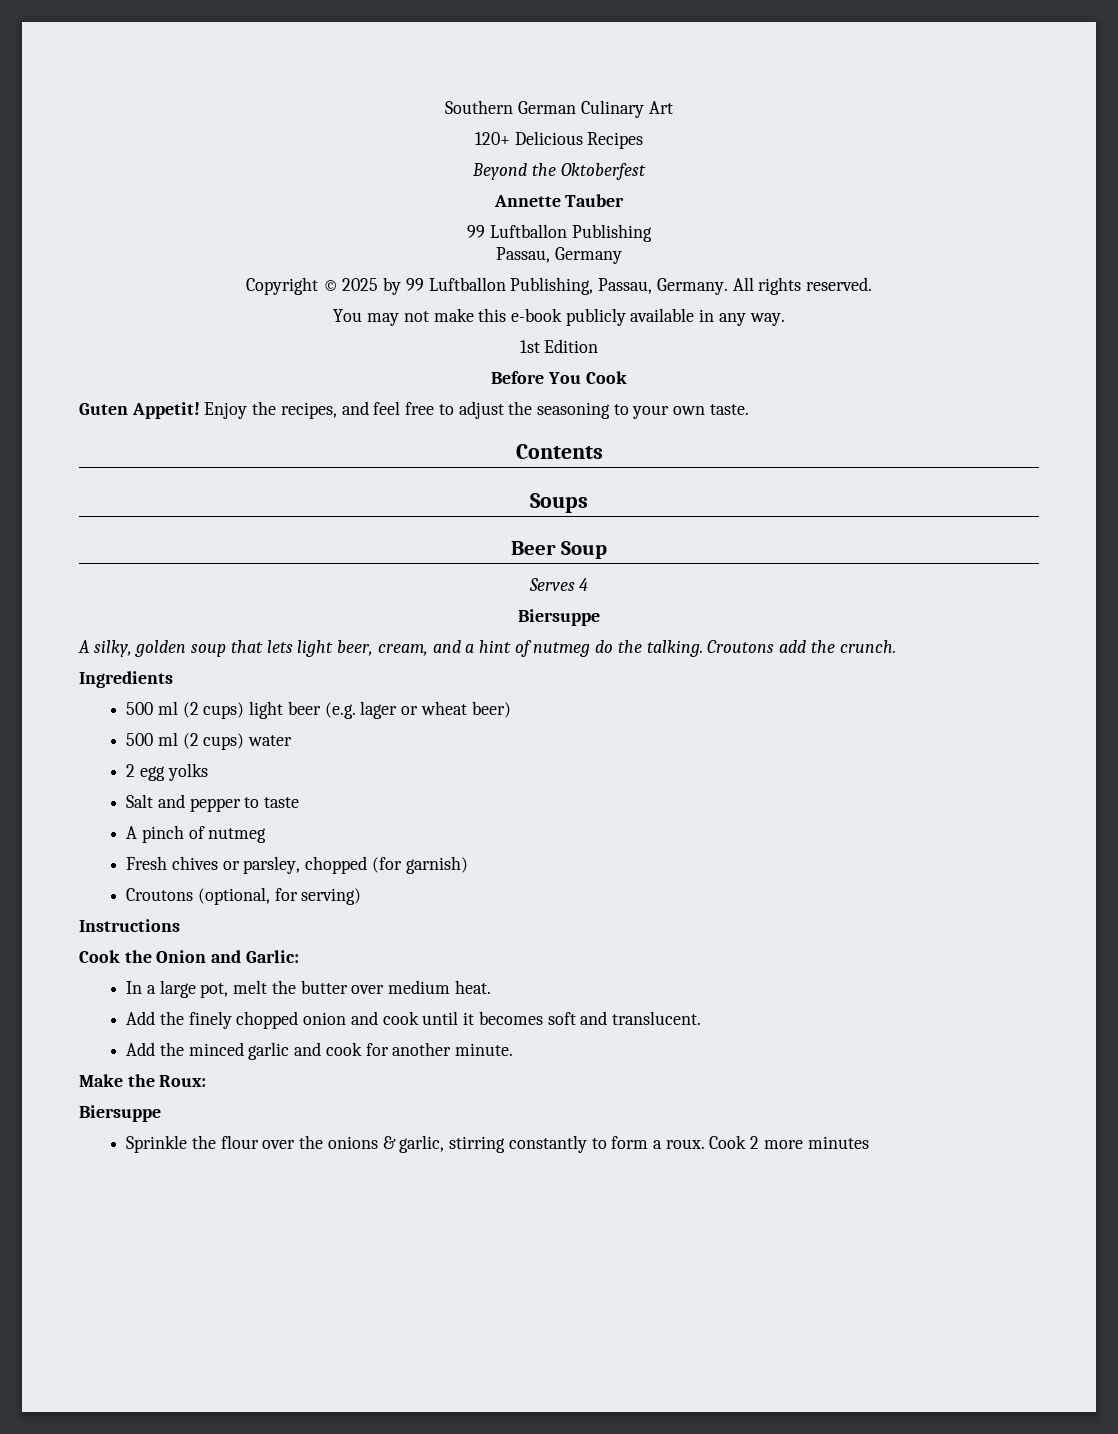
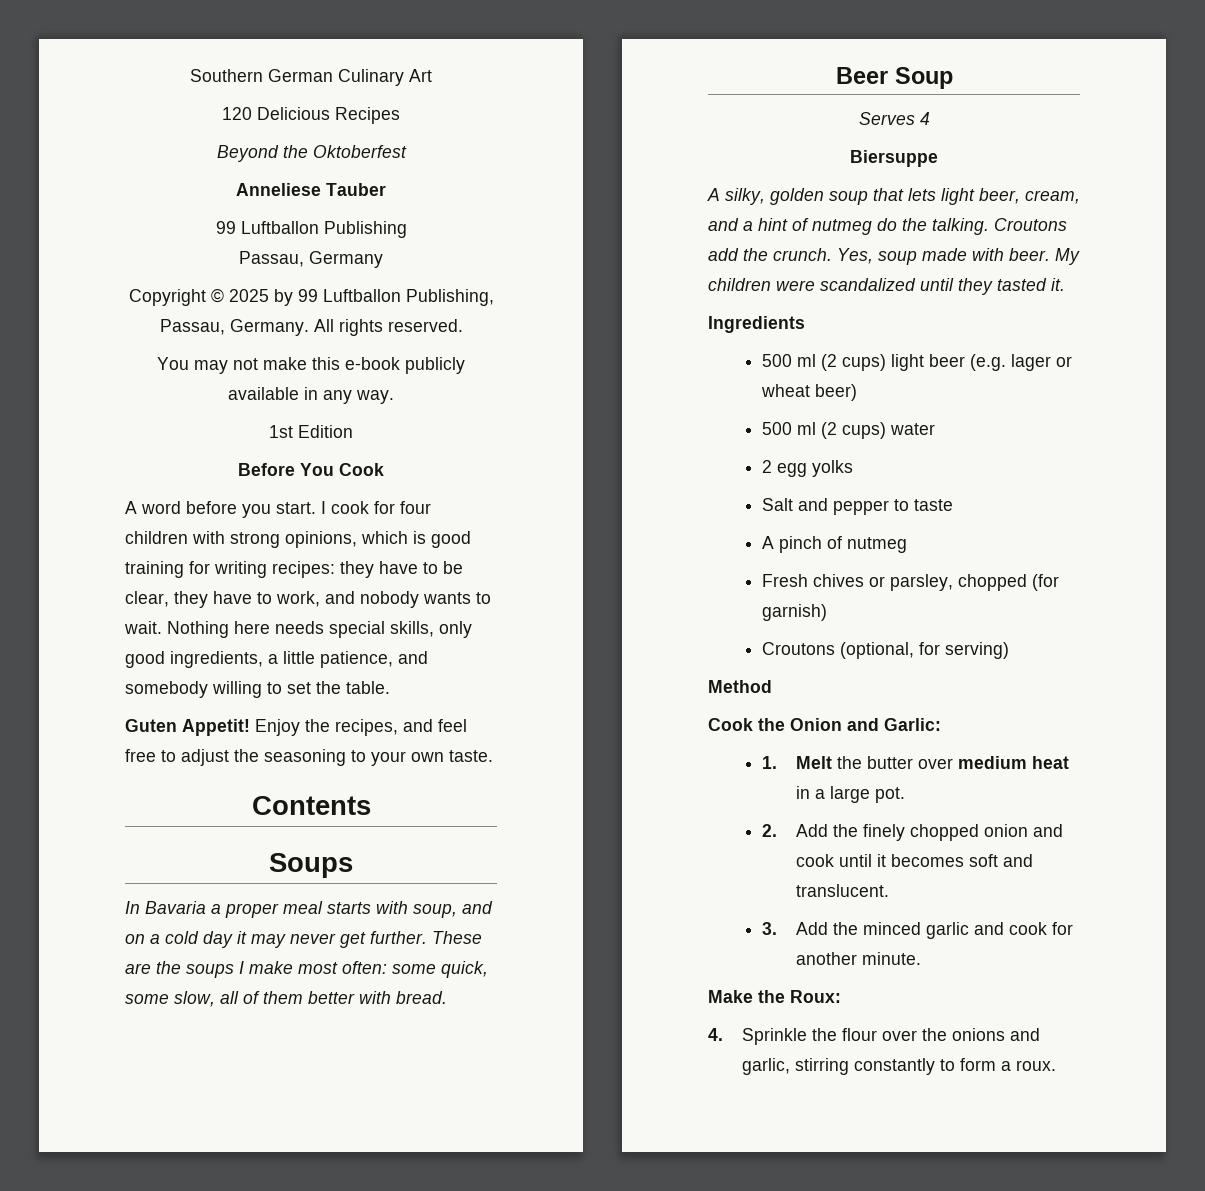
- 120+ Delicious Recipes
+ 120 Delicious Recipes
- Annette Tauber
+ Anneliese Tauber
+ A word before you start. I cook for four children with strong opinions, which is good training for writing recipes: they have to be clear, they have to work, and nobody wants to wait. Nothing here needs special skills, only good ingredients, a little patience, and somebody willing to set the table.
+ In Bavaria a proper meal starts with soup, and on a cold day it may never get further. These are the soups I make most often: some quick, some slow, all of them better with bread.
+ Yes, soup made with beer. My children were scandalized until they tasted it.
- Instructions
+ Method
- In a large pot, melt the butter over medium heat.
- Add the finely chopped onion and cook until it becomes soft and translucent.
+ 1. Melt the butter over medium heat in a large pot.
+ 2. Add the finely chopped onion and cook until it becomes soft and translucent.
- Add the minced garlic and cook for another minute.
+ 3. Add the minced garlic and cook for another minute.
  Make the Roux:
- Biersuppe
- Sprinkle the flour over the onions & garlic, stirring constantly to form a roux. Cook 2 more minutes
+ 4. Sprinkle the flour over the onions and garlic, stirring constantly to form a roux.

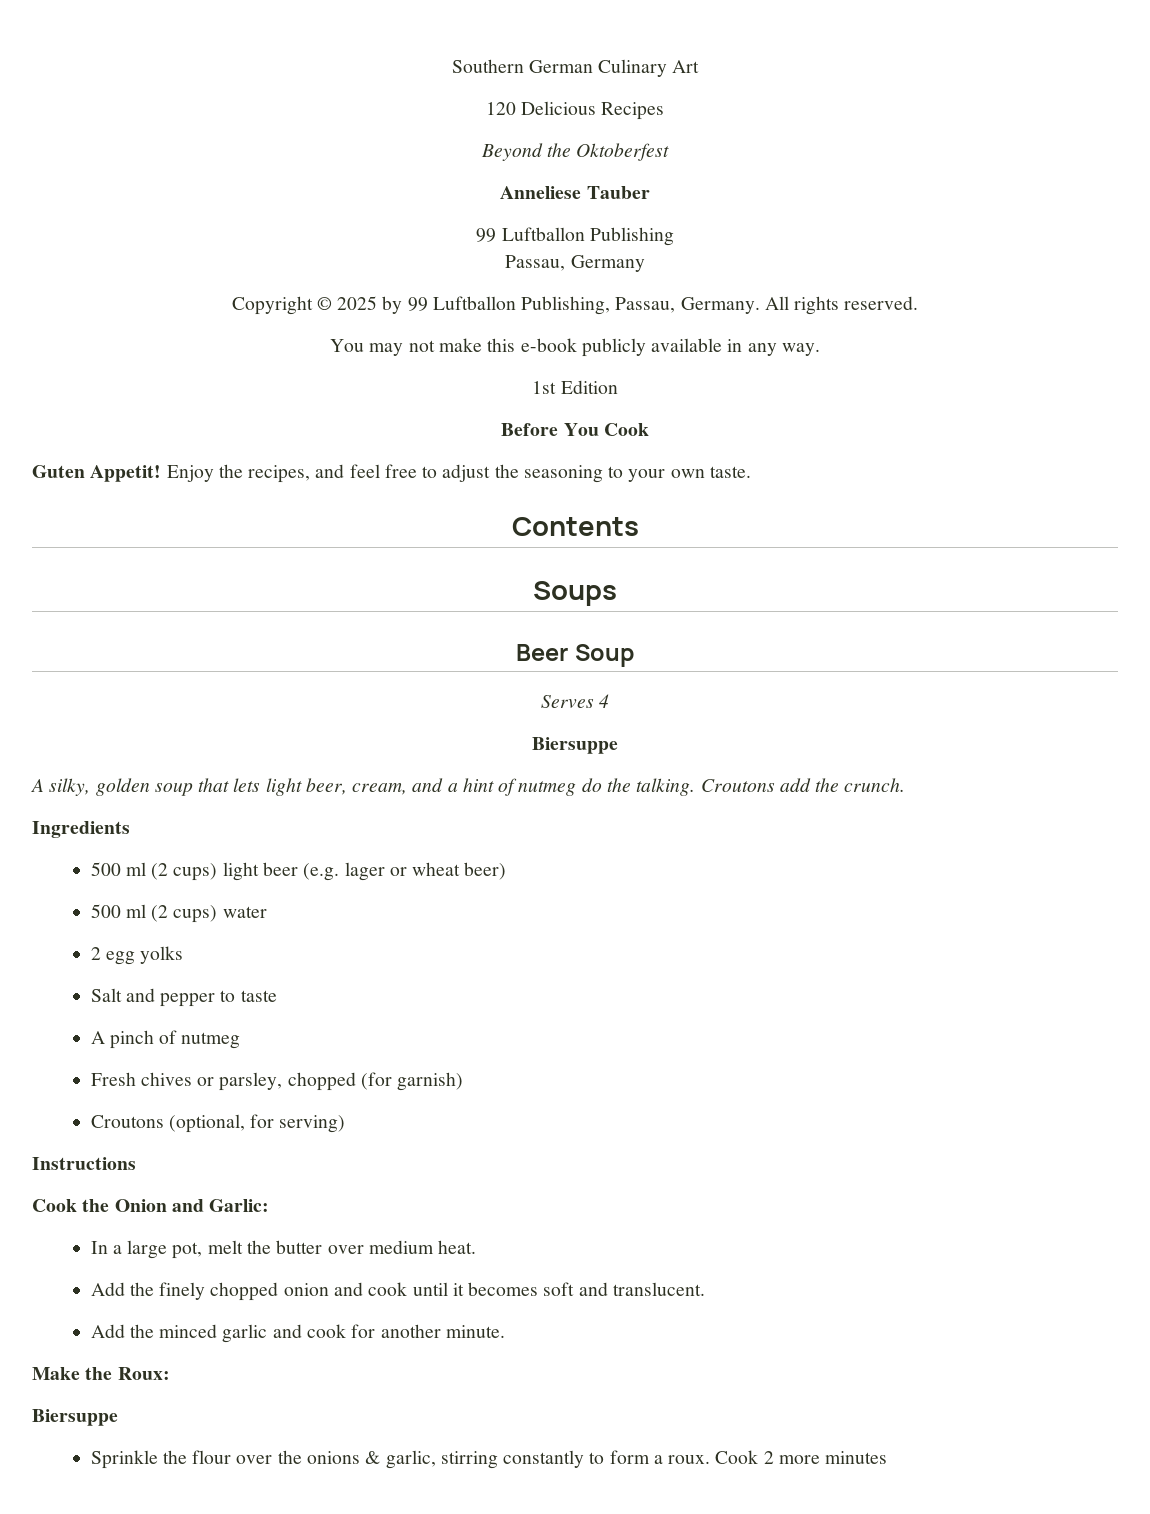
- A word before you start. I cook for four children with strong opinions, which is good training for writing recipes: they have to be clear, they have to work, and nobody wants to wait. Nothing here needs special skills, only good ingredients, a little patience, and somebody willing to set the table.
- In Bavaria a proper meal starts with soup, and on a cold day it may never get further. These are the soups I make most often: some quick, some slow, all of them better with bread.
- Yes, soup made with beer. My children were scandalized until they tasted it.
- Method
+ Instructions
- 1. Melt the butter over medium heat in a large pot.
- 2. Add the finely chopped onion and cook until it becomes soft and translucent.
+ In a large pot, melt the butter over medium heat.
+ Add the finely chopped onion and cook until it becomes soft and translucent.
- 3. Add the minced garlic and cook for another minute.
+ Add the minced garlic and cook for another minute.
  Make the Roux:
- 4. Sprinkle the flour over the onions and garlic, stirring constantly to form a roux.
+ Biersuppe
+ Sprinkle the flour over the onions & garlic, stirring constantly to form a roux.
+ Cook 2 more minutes

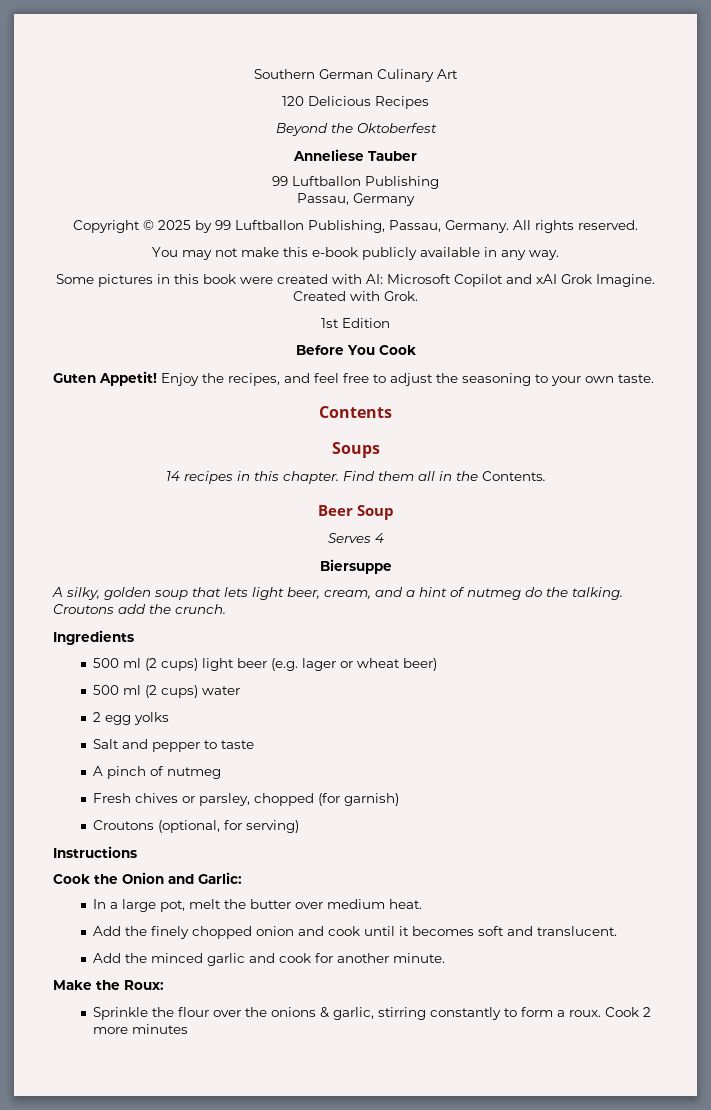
+ Some pictures in this book were created with AI: Microsoft Copilot and xAI Grok Imagine. Created with Grok.
+ 14 recipes in this chapter. Find them all in the Contents.
  Make the Roux:
- Biersuppe

